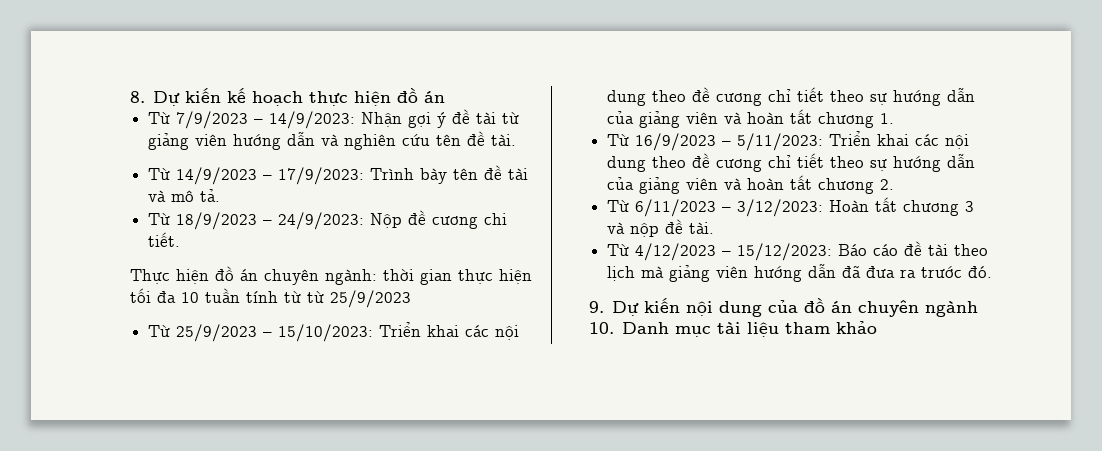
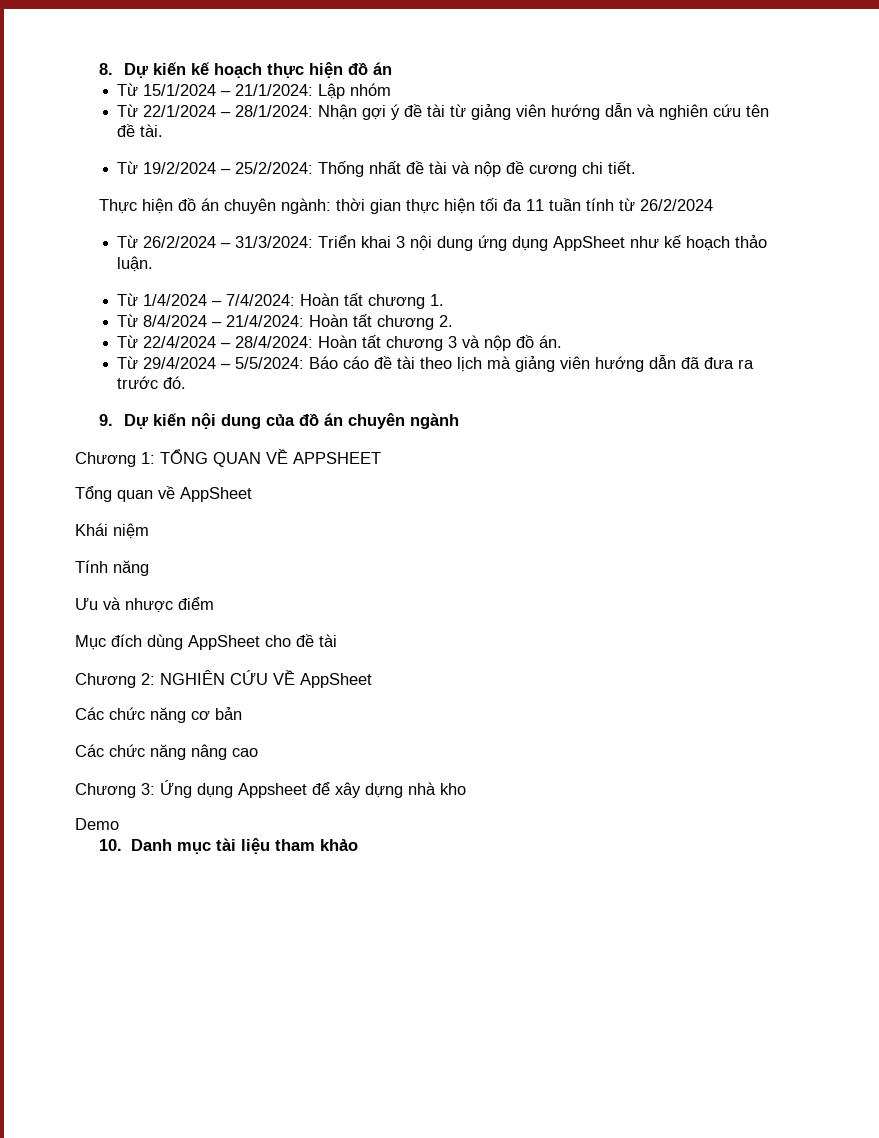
- Từ 7/9/2023 – 14/9/2023: Nhận gợi ý đề tài từ giảng viên hướng dẫn và nghiên cứu tên đề tài.
+ Từ 15/1/2024 – 21/1/2024: Lập nhóm
+ Từ 22/1/2024 – 28/1/2024: Nhận gợi ý đề tài từ giảng viên hướng dẫn và nghiên cứu tên đề tài.
- Từ 14/9/2023 – 17/9/2023: Trình bày tên đề tài và mô tả.
- Từ 18/9/2023 – 24/9/2023: Nộp đề cương chi tiết.
+ Từ 19/2/2024 – 25/2/2024: Thống nhất đề tài và nộp đề cương chi tiết.
- Thực hiện đồ án chuyên ngành: thời gian thực hiện tối đa 10 tuần tính từ từ 25/9/2023
- Từ 25/9/2023 – 15/10/2023: Triển khai các nội dung theo đề cương chỉ tiết theo sự hướng dẫn của giảng viên và hoàn tất chương 1.
- Từ 16/9/2023 – 5/11/2023: Triển khai các nội dung theo đề cương chỉ tiết theo sự hướng dẫn của giảng viên và hoàn tất chương 2.
+ Thực hiện đồ án chuyên ngành: thời gian thực hiện tối đa 11 tuần tính từ 26/2/2024
+ Từ 26/2/2024 – 31/3/2024: Triển khai 3 nội dung ứng dụng AppSheet như kế hoạch thảo luận.
+ Từ 1/4/2024 – 7/4/2024: Hoàn tất chương 1.
+ Từ 8/4/2024 – 21/4/2024: Hoàn tất chương 2.
- Từ 6/11/2023 – 3/12/2023: Hoàn tất chương 3 và nộp đề tài.
- Từ 4/12/2023 – 15/12/2023: Báo cáo đề tài theo lịch mà giảng viên hướng dẫn đã đưa ra trước đó.
+ Từ 22/4/2024 – 28/4/2024: Hoàn tất chương 3 và nộp đồ án.
+ Từ 29/4/2024 – 5/5/2024: Báo cáo đề tài theo lịch mà giảng viên hướng dẫn đã đưa ra trước đó.
+ Chương 1: TỔNG QUAN VỀ APPSHEET
+ Tổng quan về AppSheet
+ Khái niệm
+ Tính năng
+ Ưu và nhược điểm
+ Mục đích dùng AppSheet cho đề tài
+ Chương 2: NGHIÊN CỨU VỀ AppSheet
+ Các chức năng cơ bản
+ Các chức năng nâng cao
+ Chương 3: Ứng dụng Appsheet để xây dựng nhà kho
+ Demo

